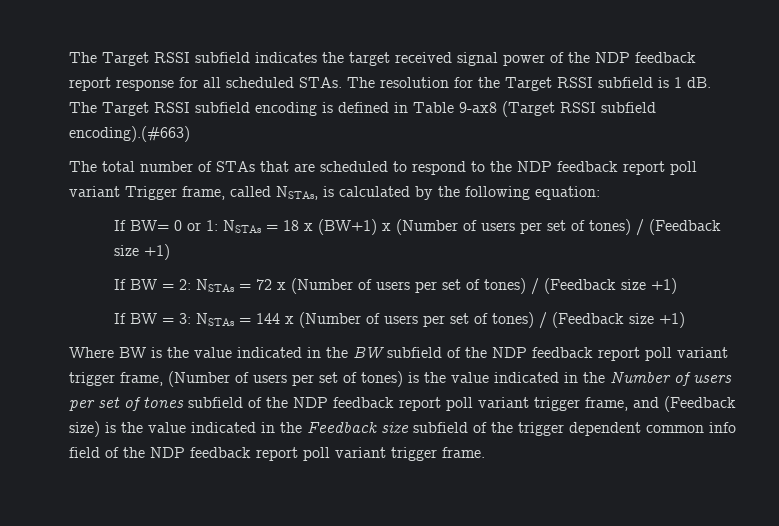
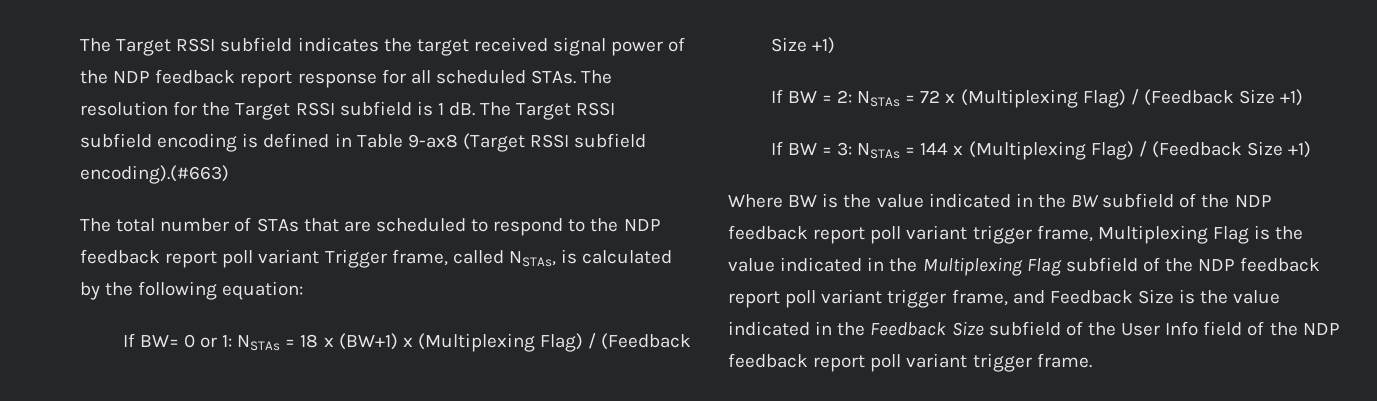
- If BW= 0 or 1: NSTAs = 18 x (BW+1) x (Number of users per set of tones) / (Feedback size +1)
+ If BW= 0 or 1: NSTAs = 18 x (BW+1) x (Multiplexing Flag) / (Feedback Size +1)
- If BW = 2: NSTAs = 72 x (Number of users per set of tones) / (Feedback size +1)
+ If BW = 2: NSTAs = 72 x (Multiplexing Flag) / (Feedback Size +1)
- If BW = 3: NSTAs = 144 x (Number of users per set of tones) / (Feedback size +1)
+ If BW = 3: NSTAs = 144 x (Multiplexing Flag) / (Feedback Size +1)
- Where BW is the value indicated in the BW subfield of the NDP feedback report poll variant trigger frame, (Number of users per set of tones) is the value indicated in the Number of users per set of tones subfield of the NDP feedback report poll variant trigger frame, and (Feedback size) is the value indicated in the Feedback size subfield of the trigger dependent common info field of the NDP feedback report poll variant trigger frame.
+ Where BW is the value indicated in the BW subfield of the NDP feedback report poll variant trigger frame, Multiplexing Flag is the value indicated in the Multiplexing Flag subfield of the NDP feedback report poll variant trigger frame, and Feedback Size is the value indicated in the Feedback Size subfield of the User Info field of the NDP feedback report poll variant trigger frame.

